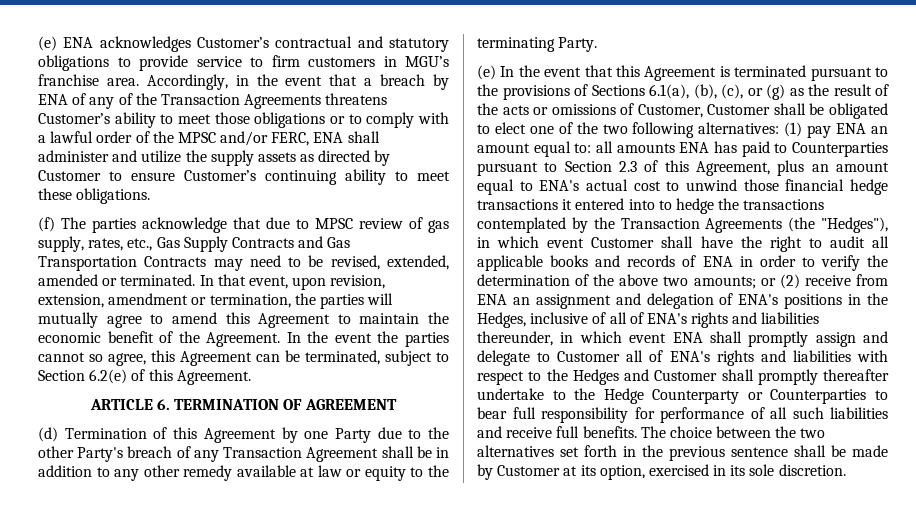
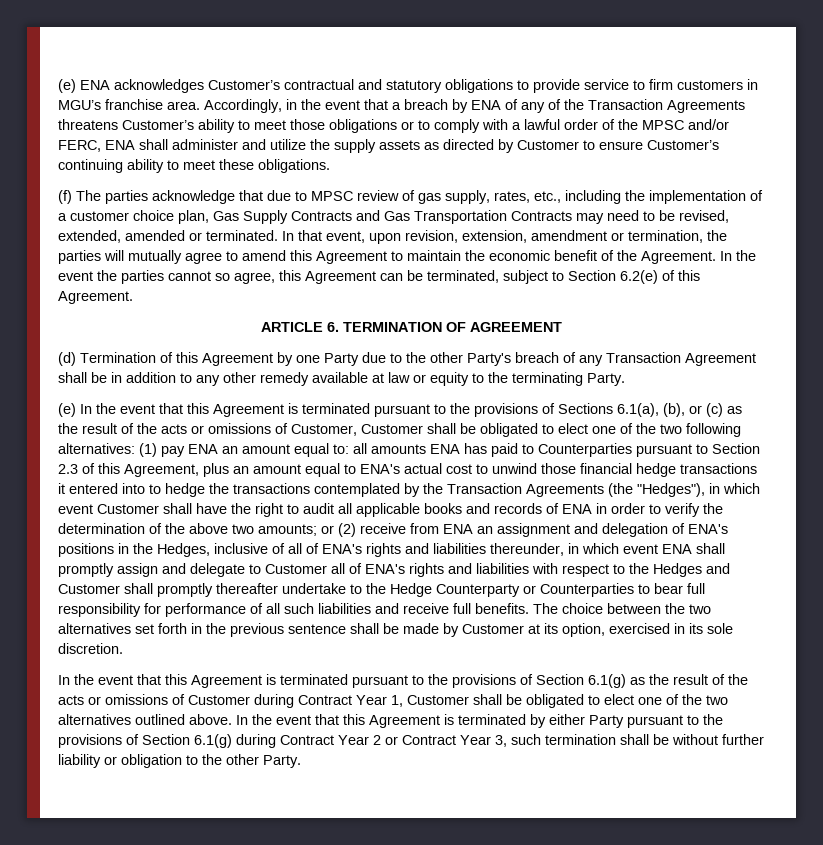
- (f) The parties acknowledge that due to MPSC review of gas supply, rates, etc., Gas Supply Contracts and Gas Transportation Contracts may need to be revised, extended, amended or terminated.
+ (f) The parties acknowledge that due to MPSC review of gas supply, rates, etc., including the implementation of a customer choice plan, Gas Supply Contracts and Gas Transportation Contracts may need to be revised, extended, amended or terminated.
- (e) In the event that this Agreement is terminated pursuant to the provisions of Sections 6.1(a), (b), (c), or (g) as the result of the acts or omissions of Customer, Customer shall be obligated to elect one of the two following alternatives:
+ (e) In the event that this Agreement is terminated pursuant to the provisions of Sections 6.1(a), (b), or (c) as the result of the acts or omissions of Customer, Customer shall be obligated to elect one of the two following alternatives:
+ In the event that this Agreement is terminated pursuant to the provisions of Section 6.1(g) as the result of the acts or omissions of Customer during Contract Year 1, Customer shall be obligated to elect one of the two alternatives outlined above. In the event that this Agreement is terminated by either Party pursuant to the provisions of Section 6.1(g) during Contract Year 2 or Contract Year 3, such termination shall be without further liability or obligation to the other Party.

